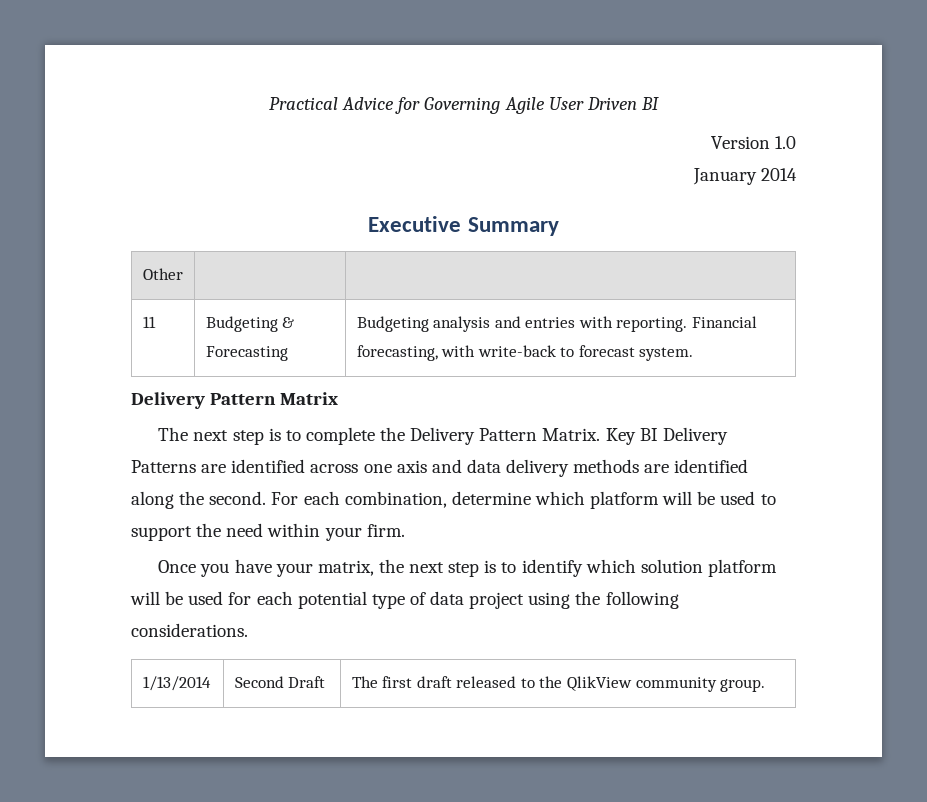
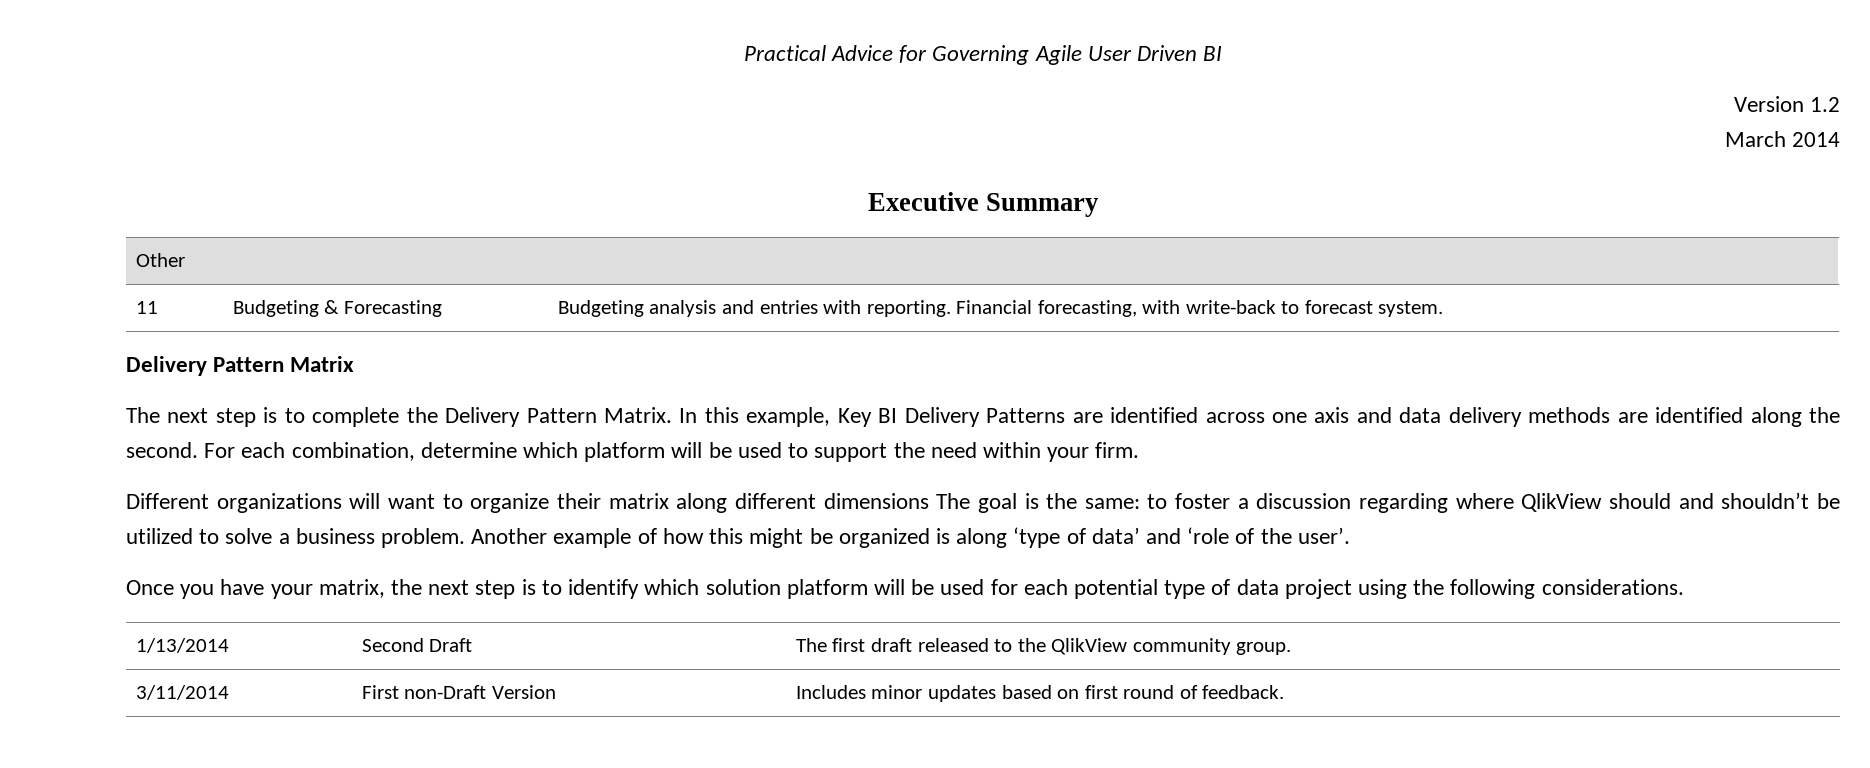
- Version 1.0
- January 2014
+ Version 1.2
+ March 2014
- Key BI Delivery Patterns are identified across one axis and data delivery methods are identified along the second.
+ In this example, Key BI Delivery Patterns are identified across one axis and data delivery methods are identified along the second.
+ Different organizations will want to organize their matrix along different dimensions The goal is the same: to foster a discussion regarding where QlikView should and shouldn’t be utilized to solve a business problem. Another example of how this might be organized is along ‘type of data’ and ‘role of the user’.
+ 3/11/2014 | First non-Draft Version | Includes minor updates based on first round of feedback.

